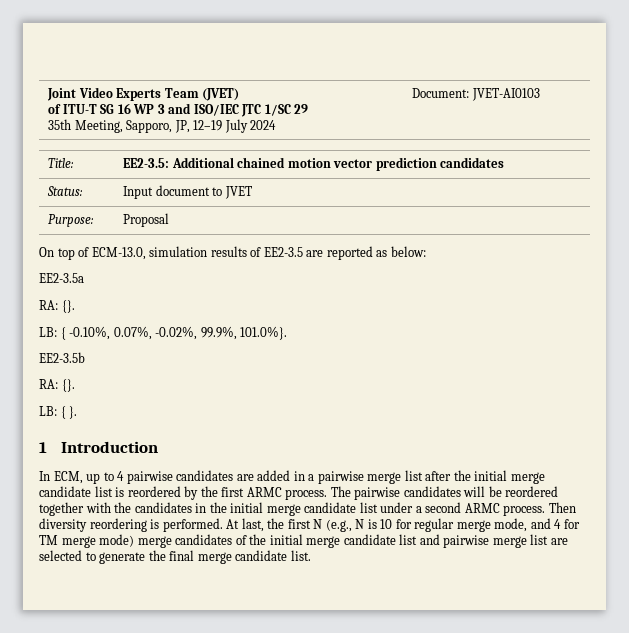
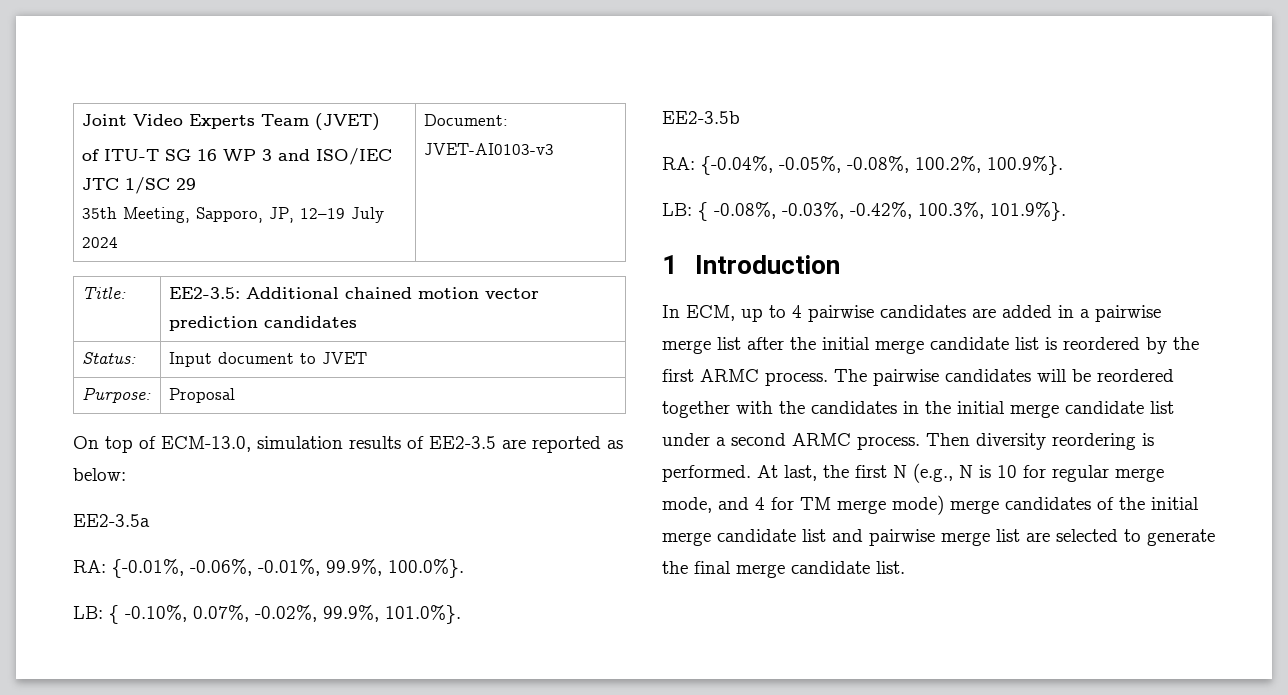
  Joint Video Experts Team (JVET)
  of ITU-T SG 16 WP 3 and ISO/IEC JTC 1/SC 29
- 35th Meeting, Sapporo, JP, 12–19 July 2024 | Document: JVET-AI0103
+ 35th Meeting, Sapporo, JP, 12–19 July 2024 | Document: JVET-AI0103-v3
  EE2-3.5a
- RA: {}.
+ RA: {-0.01%, -0.06%, -0.01%, 99.9%, 100.0%}.
  EE2-3.5b
- RA: {}.
- LB: { }.
+ RA: {-0.04%, -0.05%, -0.08%, 100.2%, 100.9%}.
+ LB: { -0.08%, -0.03%, -0.42%, 100.3%, 101.9%}.

